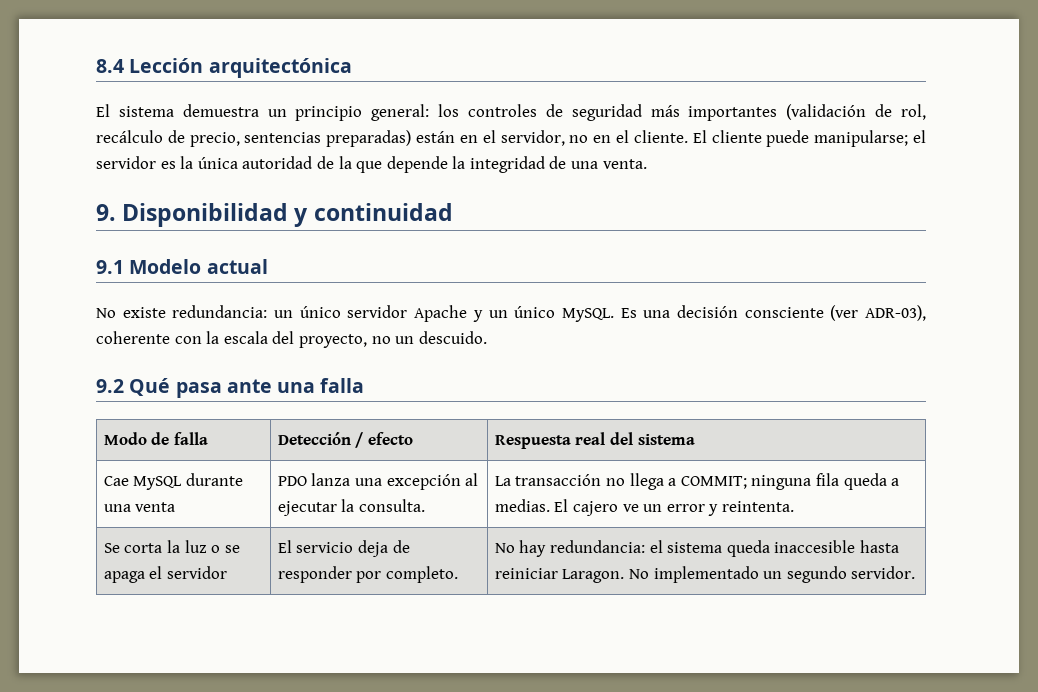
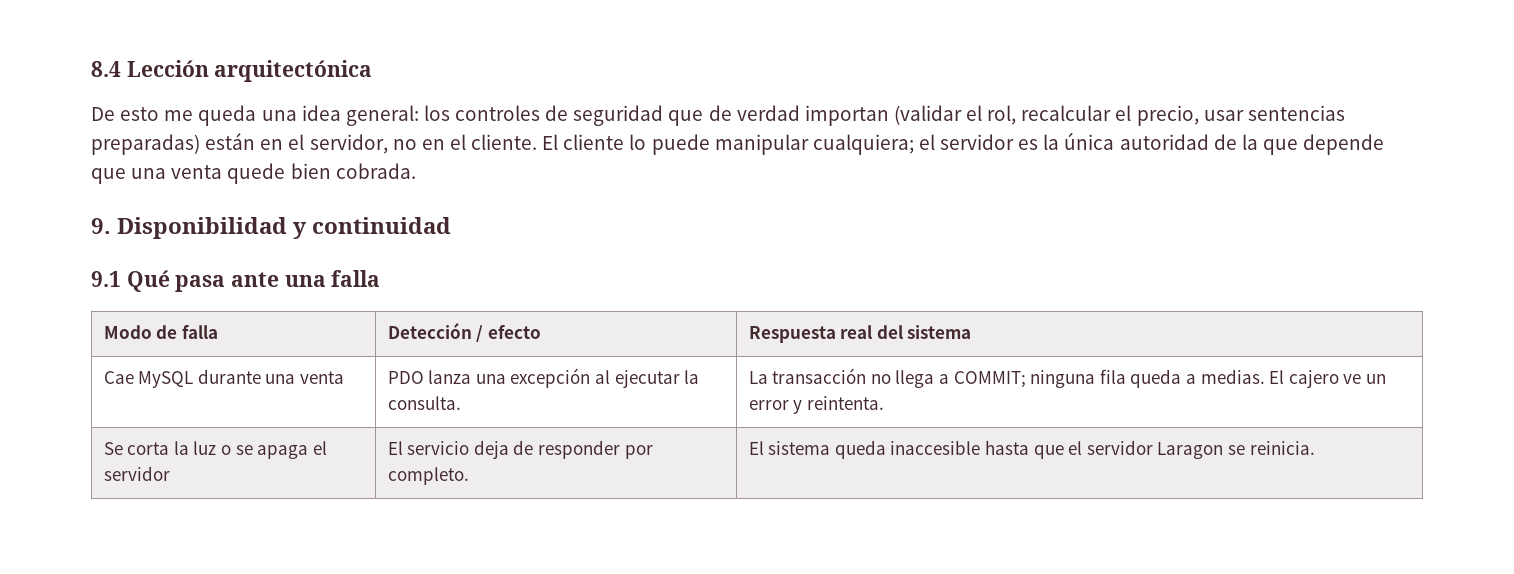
- El sistema demuestra un principio general: los controles de seguridad más importantes (validación de rol, recálculo de precio, sentencias preparadas) están en el servidor, no en el cliente.
+ De esto me queda una idea general: los controles de seguridad que de verdad importan (validar el rol, recalcular el precio, usar sentencias preparadas) están en el servidor, no en el cliente.
- El cliente puede manipularse; el servidor es la única autoridad de la que depende la integridad de una venta.
+ El cliente lo puede manipular cualquiera; el servidor es la única autoridad de la que depende que una venta quede bien cobrada.
- 9.1 Modelo actual
- No existe redundancia: un único servidor Apache y un único MySQL. Es una decisión consciente (ver ADR-03), coherente con la escala del proyecto, no un descuido.
- 9.2 Qué pasa ante una falla
+ 9.1 Qué pasa ante una falla
- Se corta la luz o se apaga el servidor | El servicio deja de responder por completo. | No hay redundancia: el sistema queda inaccesible hasta reiniciar Laragon. No implementado un segundo servidor.
+ Se corta la luz o se apaga el servidor | El servicio deja de responder por completo. | El sistema queda inaccesible hasta que el servidor Laragon se reinicia.

